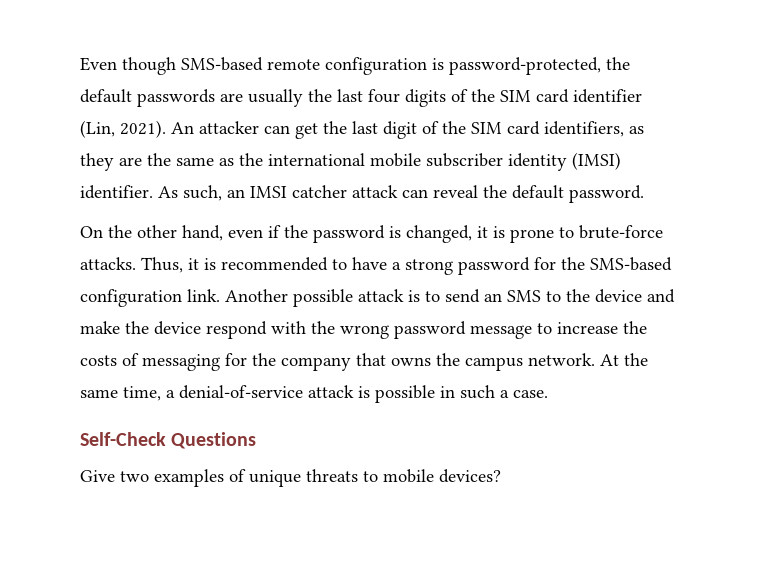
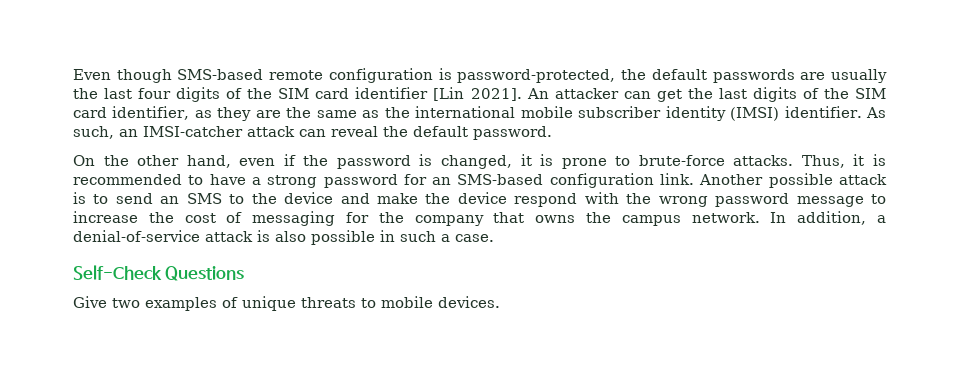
- Even though SMS-based remote configuration is password-protected, the default passwords are usually the last four digits of the SIM card identifier (Lin, 2021).
+ Even though SMS-based remote configuration is password-protected, the default passwords are usually the last four digits of the SIM card identifier [Lin 2021].
- An attacker can get the last digit of the SIM card identifiers, as they are the same as the international mobile subscriber identity (IMSI) identifier.
+ An attacker can get the last digits of the SIM card identifier, as they are the same as the international mobile subscriber identity (IMSI) identifier.
- As such, an IMSI catcher attack can reveal the default password.
+ As such, an IMSI-catcher attack can reveal the default password.
- Thus, it is recommended to have a strong password for the SMS-based configuration link.
+ Thus, it is recommended to have a strong password for an SMS-based configuration link.
- Another possible attack is to send an SMS to the device and make the device respond with the wrong password message to increase the costs of messaging for the company that owns the campus network.
+ Another possible attack is to send an SMS to the device and make the device respond with the wrong password message to increase the cost of messaging for the company that owns the campus network.
- At the same time, a denial-of-service attack is possible in such a case.
+ In addition, a denial-of-service attack is also possible in such a case.
- Give two examples of unique threats to mobile devices?
+ Give two examples of unique threats to mobile devices.

